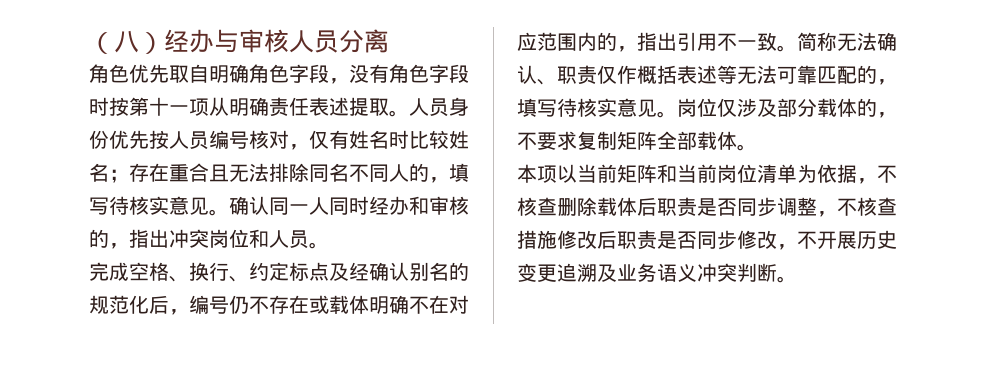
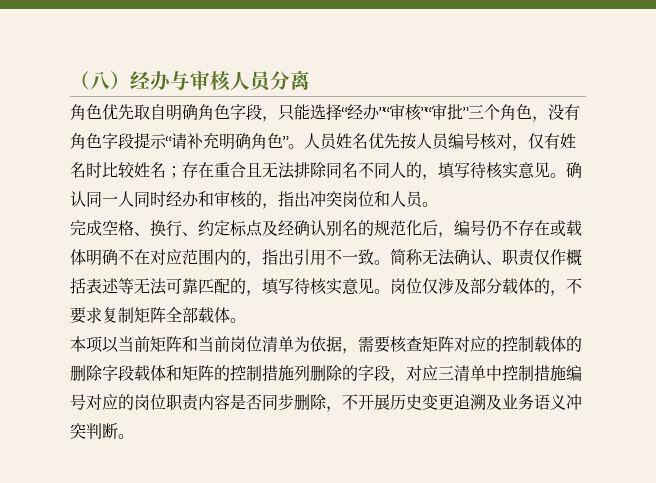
- 角色优先取自明确角色字段，没有角色字段时按第十一项从明确责任表述提取。人员身份优先按人员编号核对，仅有姓名时比较姓名；存在重合且无法排除同名不同人的，填写待核实意见。
+ 角色优先取自明确角色字段，只能选择“经办”“审核”“审批”三个角色，没有角色字段提示“请补充明确角色”。人员姓名优先按人员编号核对，仅有姓名时比较姓名；存在重合且无法排除同名不同人的，填写待核实意见。
- 本项以当前矩阵和当前岗位清单为依据，不核查删除载体后职责是否同步调整，不核查措施修改后职责是否同步修改，不开展历史变更追溯及业务语义冲突判断。
+ 本项以当前矩阵和当前岗位清单为依据，需要核查矩阵对应的控制载体的删除字段载体和矩阵的控制措施列删除的字段，对应三清单中控制措施编号对应的岗位职责内容是否同步删除，不开展历史变更追溯及业务语义冲突判断。

